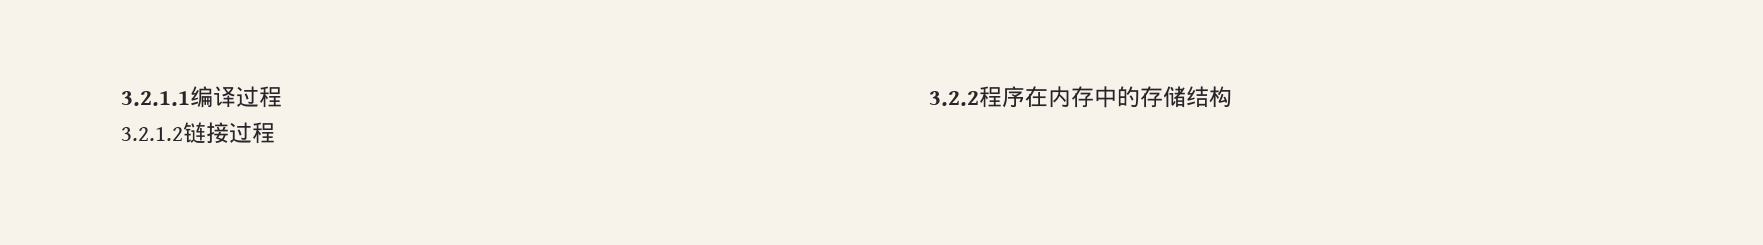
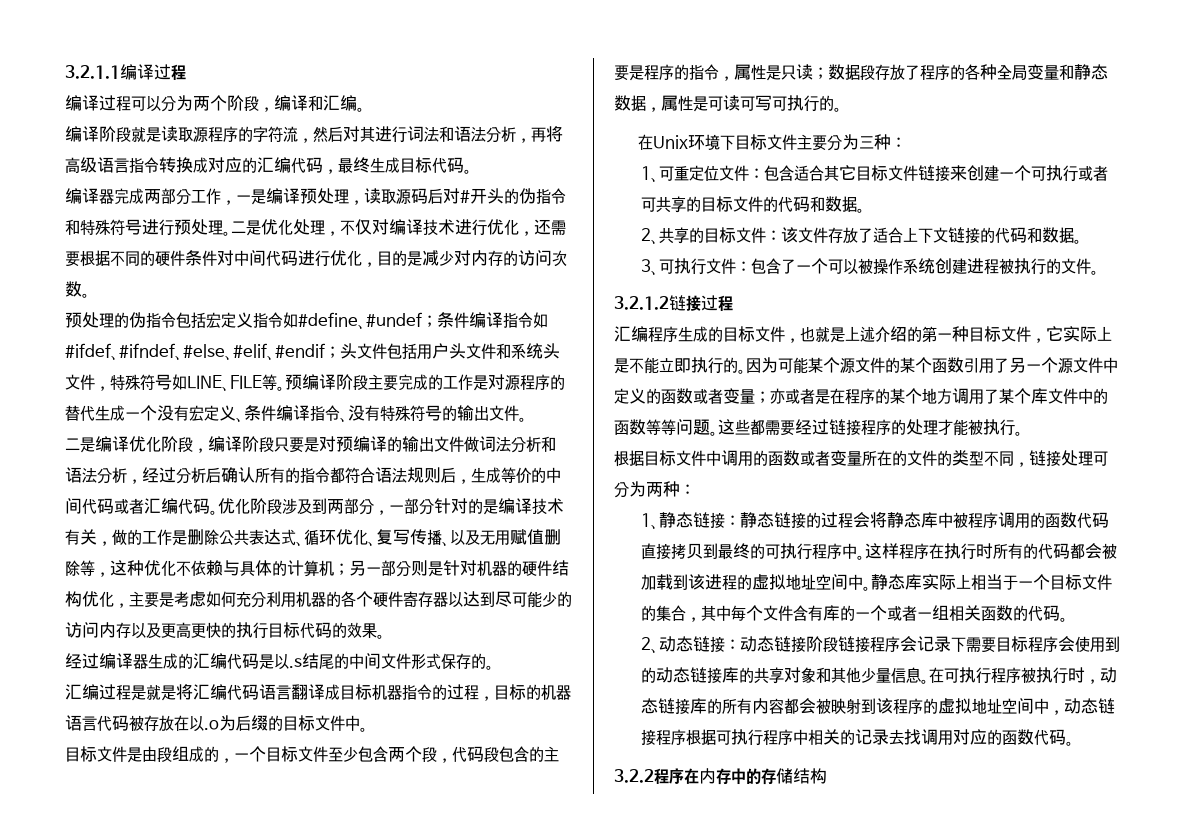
+ 编译过程可以分为两个阶段，编译和汇编。
+ 编译阶段就是读取源程序的字符流，然后对其进行词法和语法分析，再将高级语言指令转换成对应的汇编代码，最终生成目标代码。
+ 编译器完成两部分工作，一是编译预处理，读取源码后对#开头的伪指令和特殊符号进行预处理。二是优化处理，不仅对编译技术进行优化，还需要根据不同的硬件条件对中间代码进行优化，目的是减少对内存的访问次数。
+ 预处理的伪指令包括宏定义指令如#define、#undef；条件编译指令如#ifdef、#ifndef、#else、#elif、#endif；头文件包括用户头文件和系统头文件，特殊符号如LINE、FILE等。预编译阶段主要完成的工作是对源程序的替代生成一个没有宏定义、条件编译指令、没有特殊符号的输出文件。
+ 二是编译优化阶段，编译阶段只要是对预编译的输出文件做词法分析和语法分析，经过分析后确认所有的指令都符合语法规则后，生成等价的中间代码或者汇编代码。优化阶段涉及到两部分，一部分针对的是编译技术有关，做的工作是删除公共表达式、循环优化、复写传播、以及无用赋值删除等，这种优化不依赖与具体的计算机；另一部分则是针对机器的硬件结构优化，主要是考虑如何充分利用机器的各个硬件寄存器以达到尽可能少的访问内存以及更高更快的执行目标代码的效果。
+ 经过编译器生成的汇编代码是以.s结尾的中间文件形式保存的。
+ 汇编过程是就是将汇编代码语言翻译成目标机器指令的过程，目标的机器语言代码被存放在以.o为后缀的目标文件中。
+ 目标文件是由段组成的，一个目标文件至少包含两个段，代码段包含的主要是程序的指令，属性是只读；数据段存放了程序的各种全局变量和静态数据，属性是可读可写可执行的。
+ 在Unix环境下目标文件主要分为三种：
+ 1、可重定位文件：包含适合其它目标文件链接来创建一个可执行或者可共享的目标文件的代码和数据。
+ 2、共享的目标文件：该文件存放了适合上下文链接的代码和数据。
+ 3、可执行文件：包含了一个可以被操作系统创建进程被执行的文件。
  3.2.1.2链接过程
+ 汇编程序生成的目标文件，也就是上述介绍的第一种目标文件，它实际上是不能立即执行的。因为可能某个源文件的某个函数引用了另一个源文件中定义的函数或者变量；亦或者是在程序的某个地方调用了某个库文件中的函数等等问题。这些都需要经过链接程序的处理才能被执行。
+ 根据目标文件中调用的函数或者变量所在的文件的类型不同，链接处理可分为两种：
+ 1、静态链接：静态链接的过程会将静态库中被程序调用的函数代码直接拷贝到最终的可执行程序中。这样程序在执行时所有的代码都会被加载到该进程的虚拟地址空间中。静态库实际上相当于一个目标文件的集合，其中每个文件含有库的一个或者一组相关函数的代码。
+ 2、动态链接：动态链接阶段链接程序会记录下需要目标程序会使用到的动态链接库的共享对象和其他少量信息。在可执行程序被执行时，动态链接库的所有内容都会被映射到该程序的虚拟地址空间中，动态链接程序根据可执行程序中相关的记录去找调用对应的函数代码。

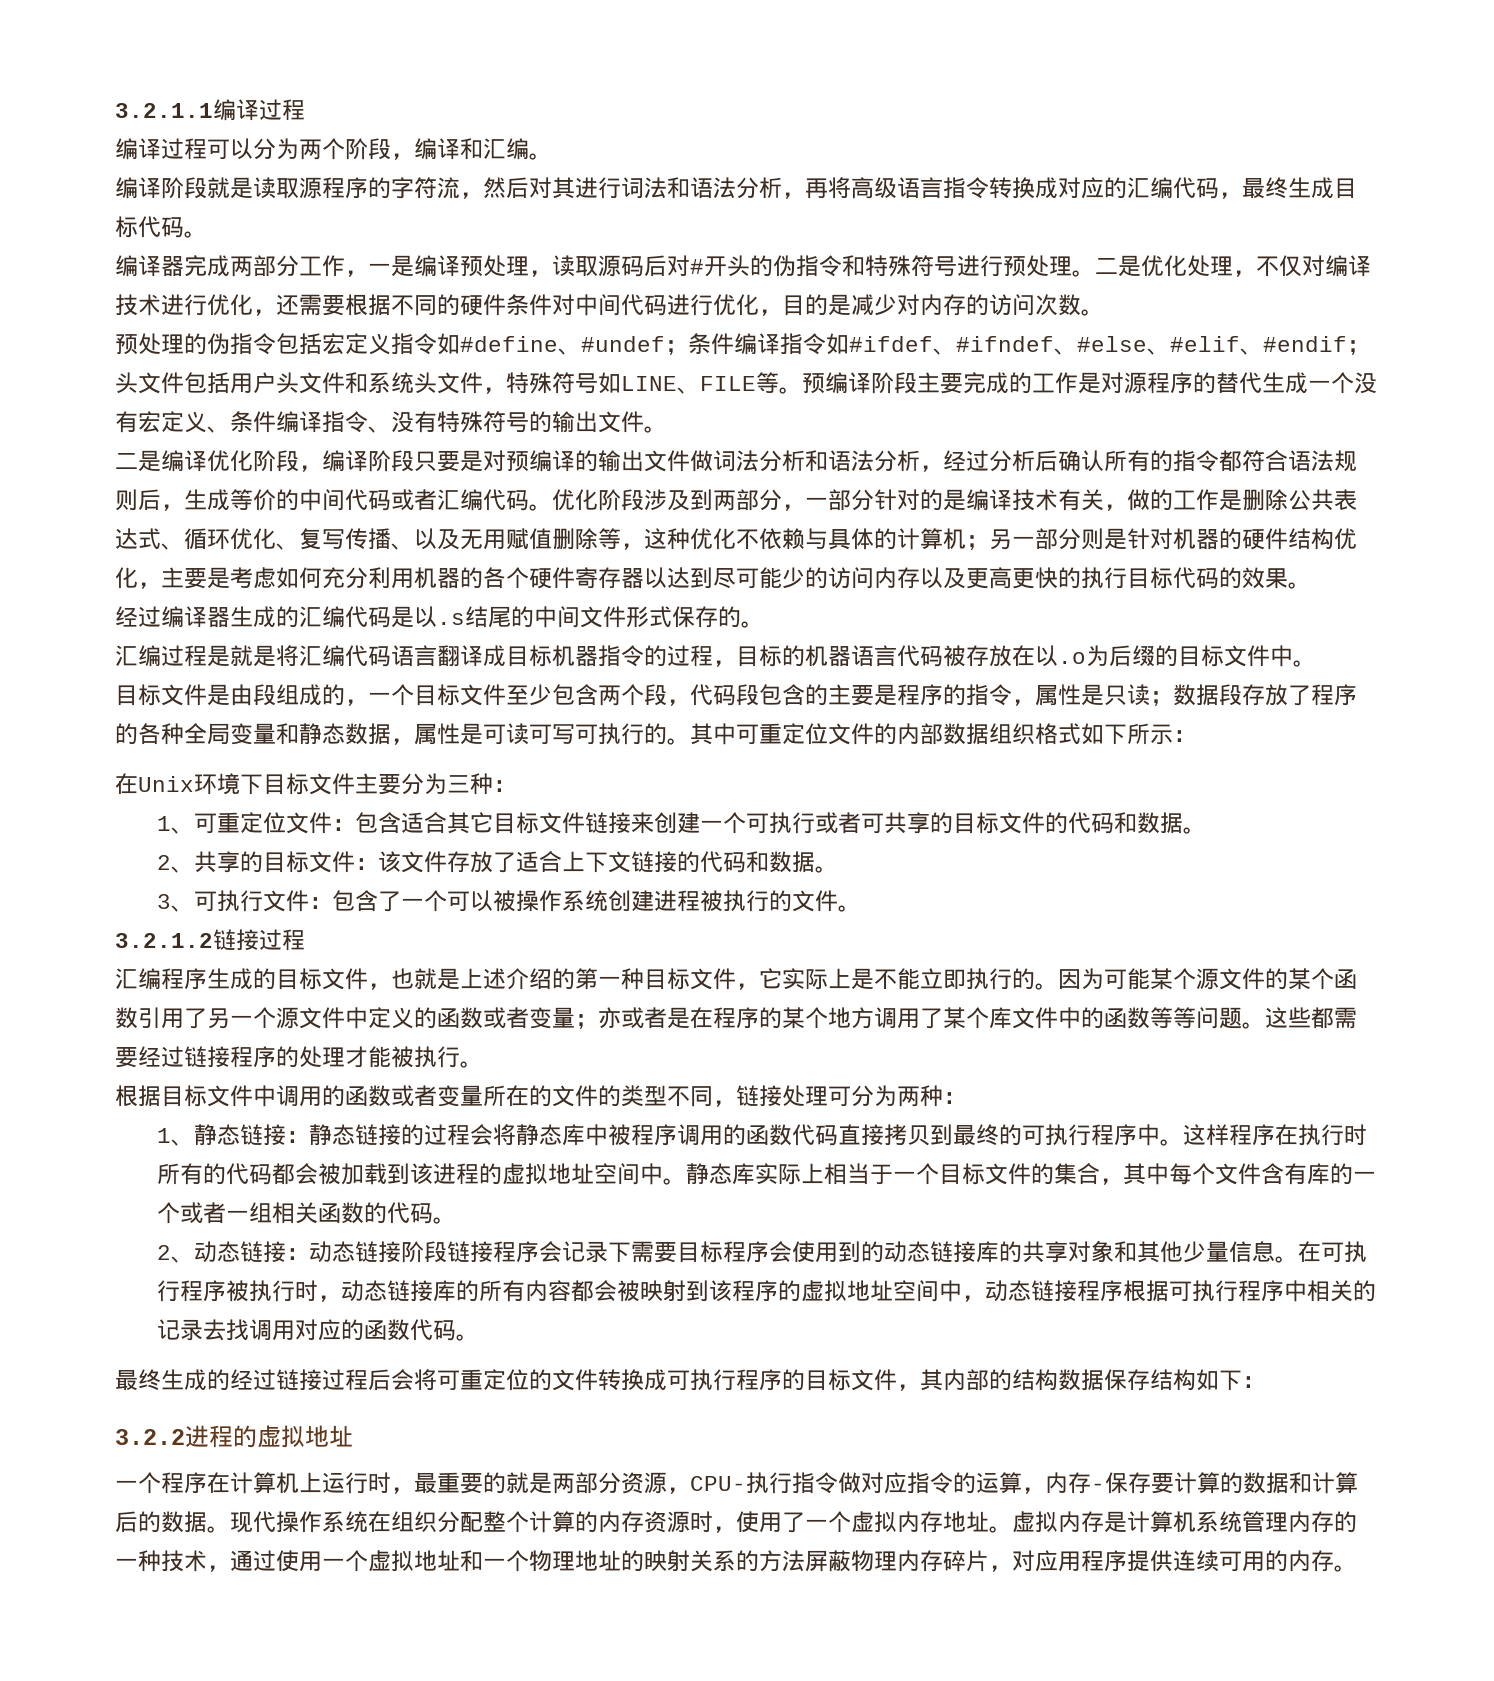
+ 其中可重定位文件的内部数据组织格式如下所示：
- 3.2.2程序在内存中的存储结构
+ 最终生成的经过链接过程后会将可重定位的文件转换成可执行程序的目标文件，其内部的结构数据保存结构如下：
+ 3.2.2进程的虚拟地址
+ 一个程序在计算机上运行时，最重要的就是两部分资源，CPU-执行指令做对应指令的运算，内存-保存要计算的数据和计算后的数据。现代操作系统在组织分配整个计算的内存资源时，使用了一个虚拟内存地址。虚拟内存是计算机系统管理内存的一种技术，通过使用一个虚拟地址和一个物理地址的映射关系的方法屏蔽物理内存碎片，对应用程序提供连续可用的内存。

